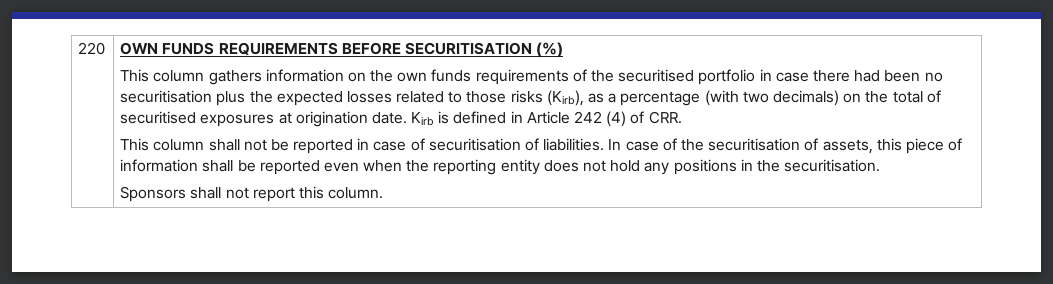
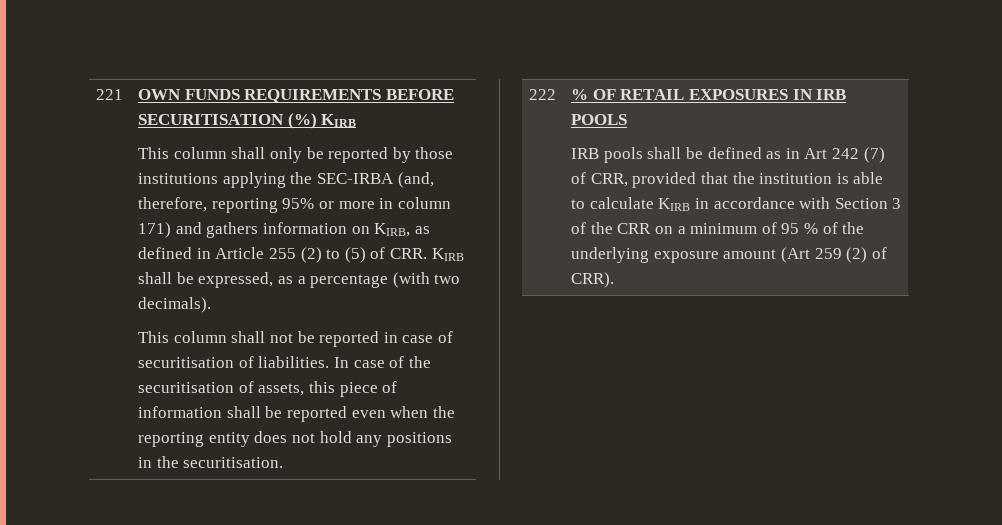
- 220
+ 221
- OWN FUNDS REQUIREMENTS BEFORE SECURITISATION (%)
- This column gathers information on the own funds requirements of the securitised portfolio in case there had been no securitisation plus the expected losses related to those risks (Kirb), as a percentage (with two decimals) on the total of securitised exposures at origination date. Kirb is defined in Article 242 (4) of CRR.
+ OWN FUNDS REQUIREMENTS BEFORE SECURITISATION (%) KIRB
+ This column shall only be reported by those institutions applying the SEC-IRBA (and, therefore, reporting 95% or more in column 171) and gathers information on KIRB, as defined in Article 255 (2) to (5) of CRR. KIRB shall be expressed, as a percentage (with two decimals).
- Sponsors shall not report this column.
+ 222 | % OF RETAIL EXPOSURES IN IRB POOLS
+ IRB pools shall be defined as in Art 242 (7) of CRR, provided that the institution is able to calculate KIRB in accordance with Section 3 of the CRR on a minimum of 95 % of the underlying exposure amount (Art 259 (2) of CRR).

